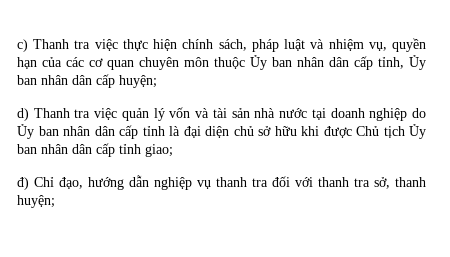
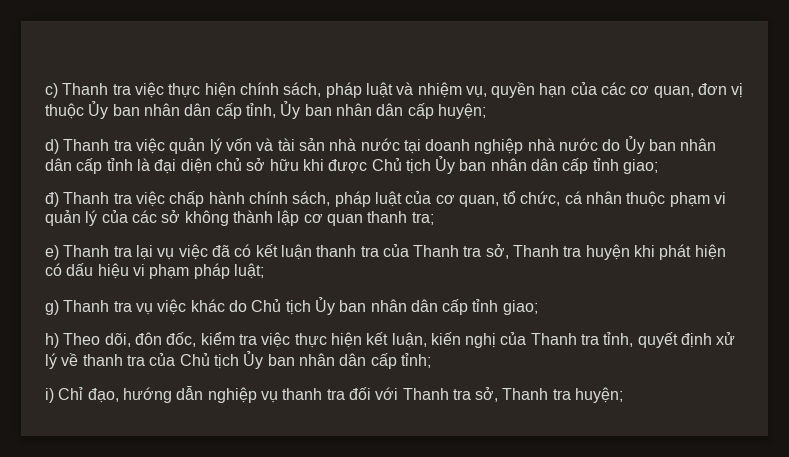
- c) Thanh tra việc thực hiện chính sách, pháp luật và nhiệm vụ, quyền hạn của các cơ quan chuyên môn thuộc Ủy ban nhân dân cấp tỉnh, Ủy ban nhân dân cấp huyện;
+ c) Thanh tra việc thực hiện chính sách, pháp luật và nhiệm vụ, quyền hạn của các cơ quan, đơn vị thuộc Ủy ban nhân dân cấp tỉnh, Ủy ban nhân dân cấp huyện;
- d) Thanh tra việc quản lý vốn và tài sản nhà nước tại doanh nghiệp do Ủy ban nhân dân cấp tỉnh là đại diện chủ sở hữu khi được Chủ tịch Ủy ban nhân dân cấp tỉnh giao;
+ d) Thanh tra việc quản lý vốn và tài sản nhà nước tại doanh nghiệp nhà nước do Ủy ban nhân dân cấp tỉnh là đại diện chủ sở hữu khi được Chủ tịch Ủy ban nhân dân cấp tỉnh giao;
- đ) Chỉ đạo, hướng dẫn nghiệp vụ thanh tra đối với thanh tra sở, thanh huyện;
+ đ) Thanh tra việc chấp hành chính sách, pháp luật của cơ quan, tổ chức, cá nhân thuộc phạm vi quản lý của các sở không thành lập cơ quan thanh tra;
+ e) Thanh tra lại vụ việc đã có kết luận thanh tra của Thanh tra sở, Thanh tra huyện khi phát hiện có dấu hiệu vi phạm pháp luật;
+ g) Thanh tra vụ việc khác do Chủ tịch Ủy ban nhân dân cấp tỉnh giao;
+ h) Theo dõi, đôn đốc, kiểm tra việc thực hiện kết luận, kiến nghị của Thanh tra tỉnh, quyết định xử lý về thanh tra của Chủ tịch Ủy ban nhân dân cấp tỉnh;
+ i) Chỉ đạo, hướng dẫn nghiệp vụ thanh tra đối với Thanh tra sở, Thanh tra huyện;

